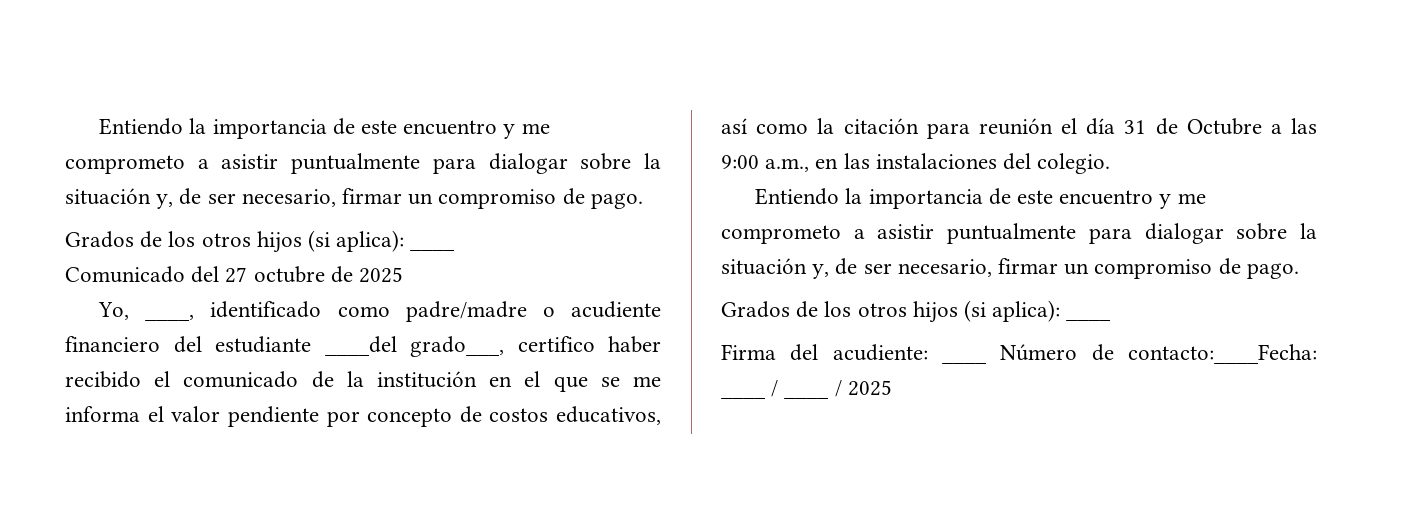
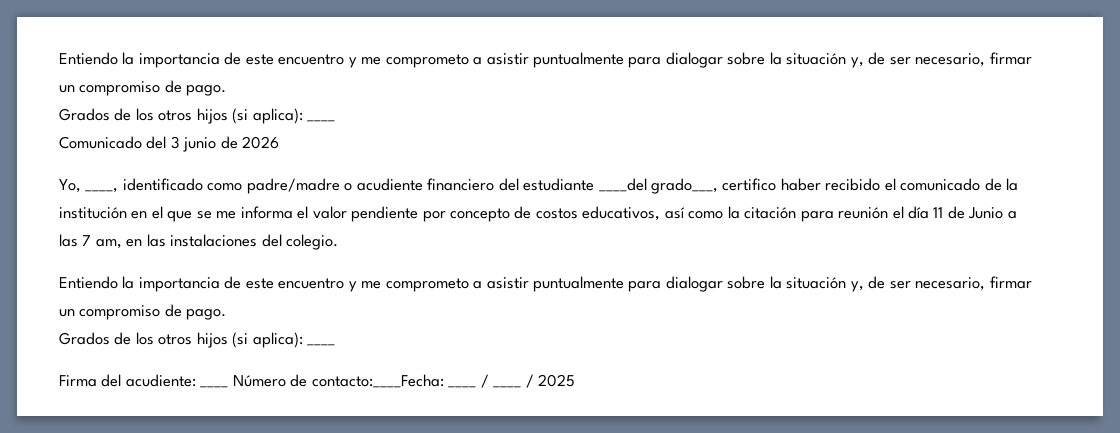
- Comunicado del 27 octubre de 2025
+ Comunicado del 3 junio de 2026
- Yo, ____, identificado como padre/madre o acudiente financiero del estudiante ____del grado___, certifico haber recibido el comunicado de la institución en el que se me informa el valor pendiente por concepto de costos educativos, así como la citación para reunión el día 31 de Octubre a las 9:00 a.m., en las instalaciones del colegio.
+ Yo, ____, identificado como padre/madre o acudiente financiero del estudiante ____del grado___, certifico haber recibido el comunicado de la institución en el que se me informa el valor pendiente por concepto de costos educativos, así como la citación para reunión el día 11 de Junio a las 7 am, en las instalaciones del colegio.

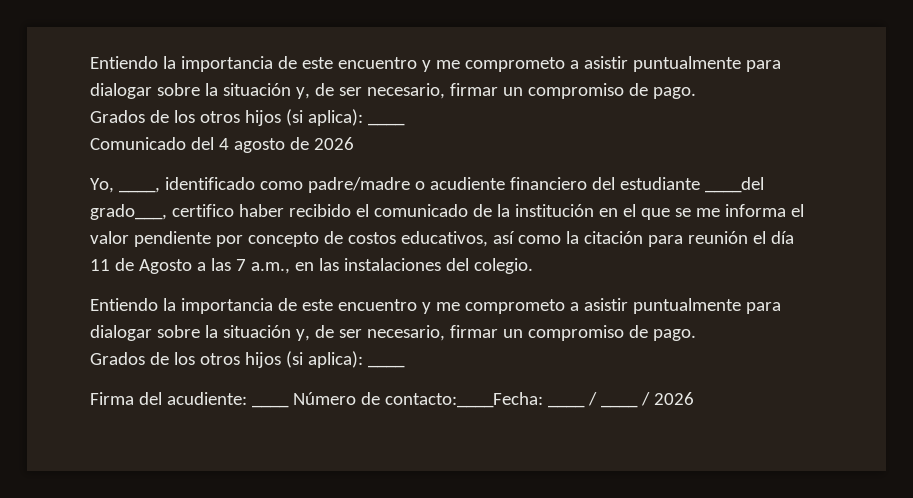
- Comunicado del 3 junio de 2026
+ Comunicado del 4 agosto de 2026
- Yo, ____, identificado como padre/madre o acudiente financiero del estudiante ____del grado___, certifico haber recibido el comunicado de la institución en el que se me informa el valor pendiente por concepto de costos educativos, así como la citación para reunión el día 11 de Junio a las 7 am, en las instalaciones del colegio.
+ Yo, ____, identificado como padre/madre o acudiente financiero del estudiante ____del grado___, certifico haber recibido el comunicado de la institución en el que se me informa el valor pendiente por concepto de costos educativos, así como la citación para reunión el día 11 de Agosto a las 7 a.m., en las instalaciones del colegio.
- Firma del acudiente: ____ Número de contacto:____Fecha: ____ / ____ / 2025
+ Firma del acudiente: ____ Número de contacto:____Fecha: ____ / ____ / 2026

